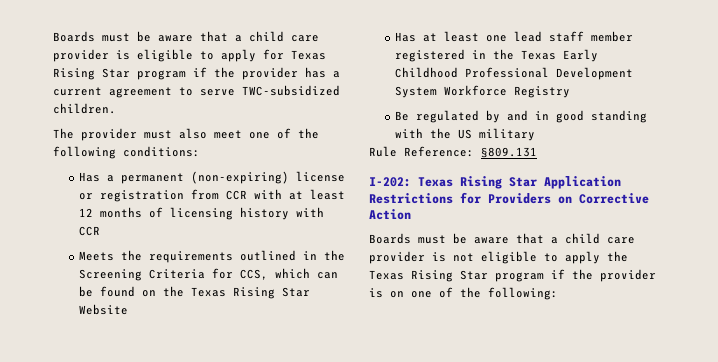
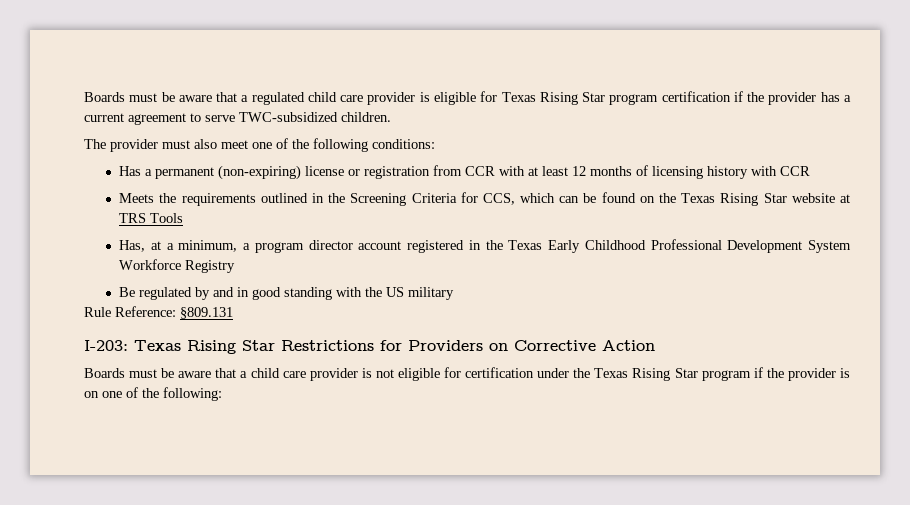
- Boards must be aware that a child care provider is eligible to apply for Texas Rising Star program if the provider has a current agreement to serve TWC-subsidized children.
+ Boards must be aware that a regulated child care provider is eligible for Texas Rising Star program certification if the provider has a current agreement to serve TWC-subsidized children.
- Meets the requirements outlined in the Screening Criteria for CCS, which can be found on the Texas Rising Star Website
- Has at least one lead staff member registered in the Texas Early Childhood Professional Development System Workforce Registry
+ Meets the requirements outlined in the Screening Criteria for CCS, which can be found on the Texas Rising Star website at TRS Tools
+ Has, at a minimum, a program director account registered in the Texas Early Childhood Professional Development System Workforce Registry
- I-202: Texas Rising Star Application Restrictions for Providers on Corrective Action
+ I-203: Texas Rising Star Restrictions for Providers on Corrective Action
- Boards must be aware that a child care provider is not eligible to apply the Texas Rising Star program if the provider is on one of the following:
+ Boards must be aware that a child care provider is not eligible for certification under the Texas Rising Star program if the provider is on one of the following:

